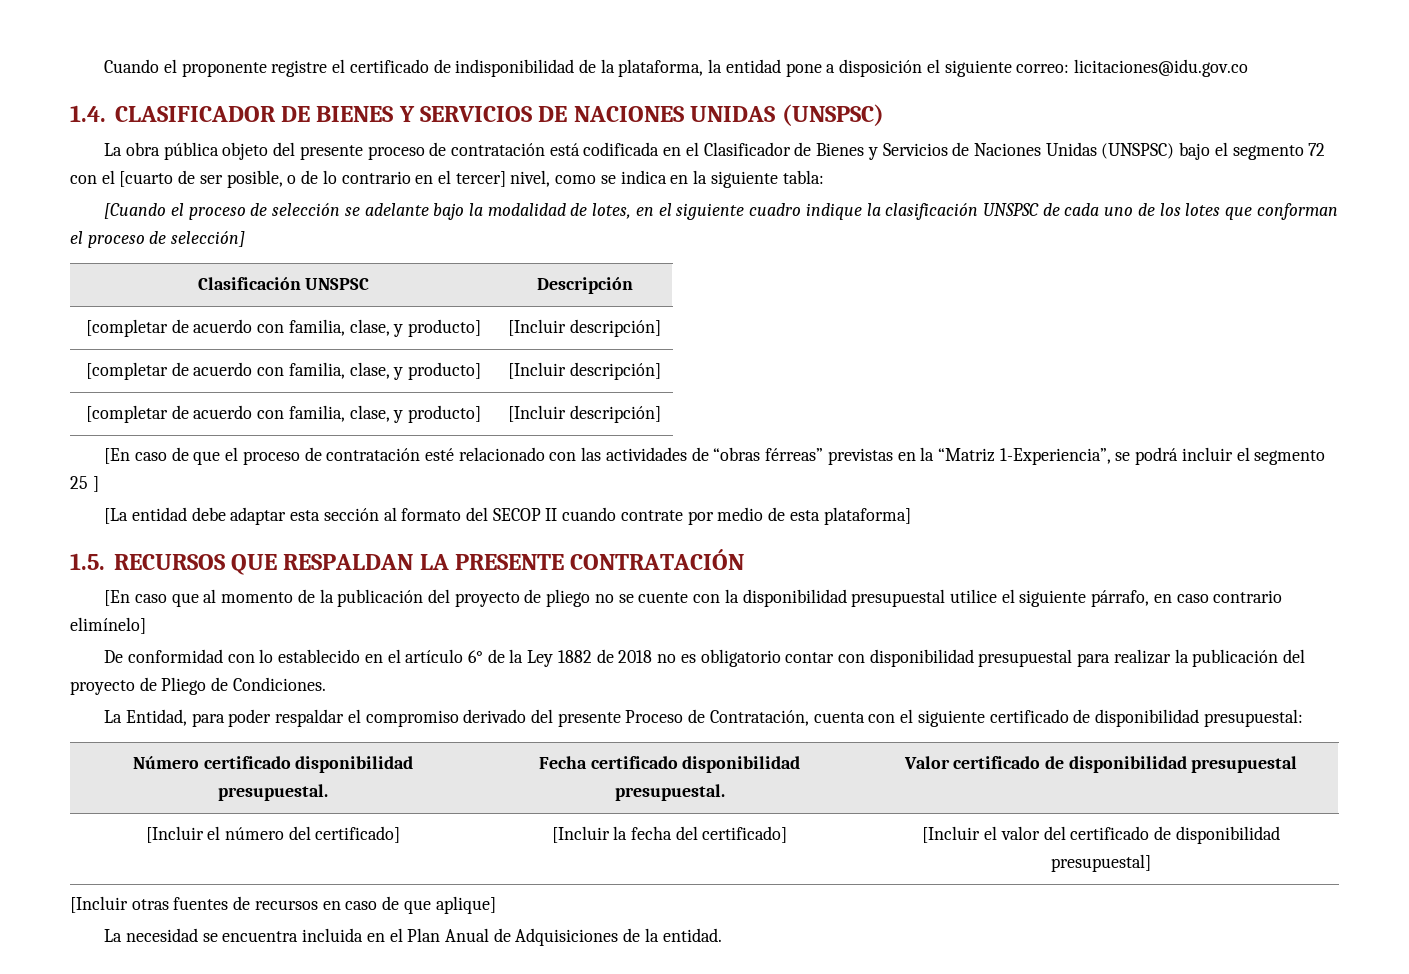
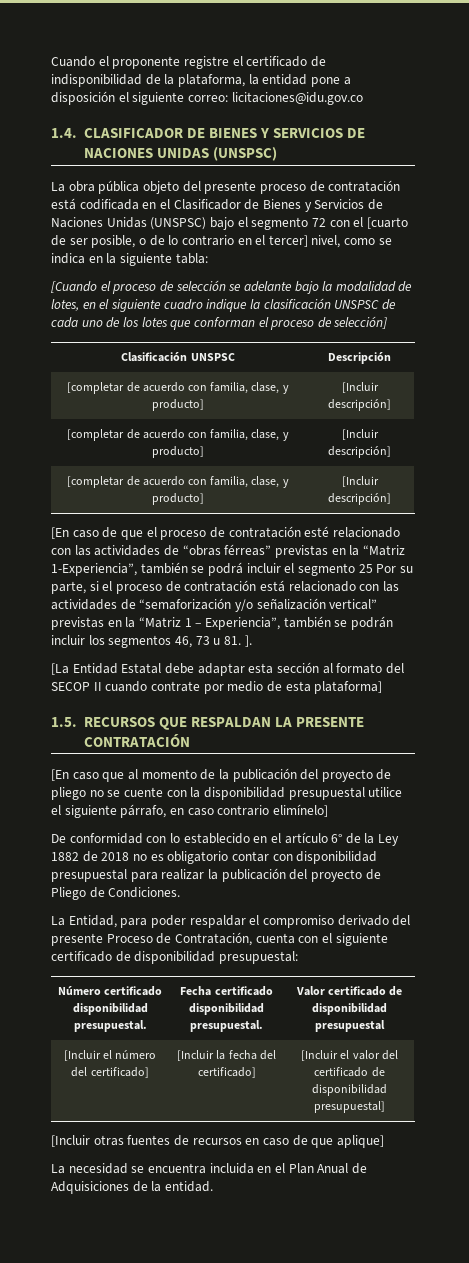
- [En caso de que el proceso de contratación esté relacionado con las actividades de “obras férreas” previstas en la “Matriz 1-Experiencia”, se podrá incluir el segmento 25 ]
+ [En caso de que el proceso de contratación esté relacionado con las actividades de “obras férreas” previstas en la “Matriz 1-Experiencia”, también se podrá incluir el segmento 25 Por su parte, si el proceso de contratación está relacionado con las actividades de “semaforización y/o señalización vertical” previstas en la “Matriz 1 – Experiencia”, también se podrán incluir los segmentos 46, 73 u 81. ].
- [La entidad debe adaptar esta sección al formato del SECOP II cuando contrate por medio de esta plataforma]
+ [La Entidad Estatal debe adaptar esta sección al formato del SECOP II cuando contrate por medio de esta plataforma]

